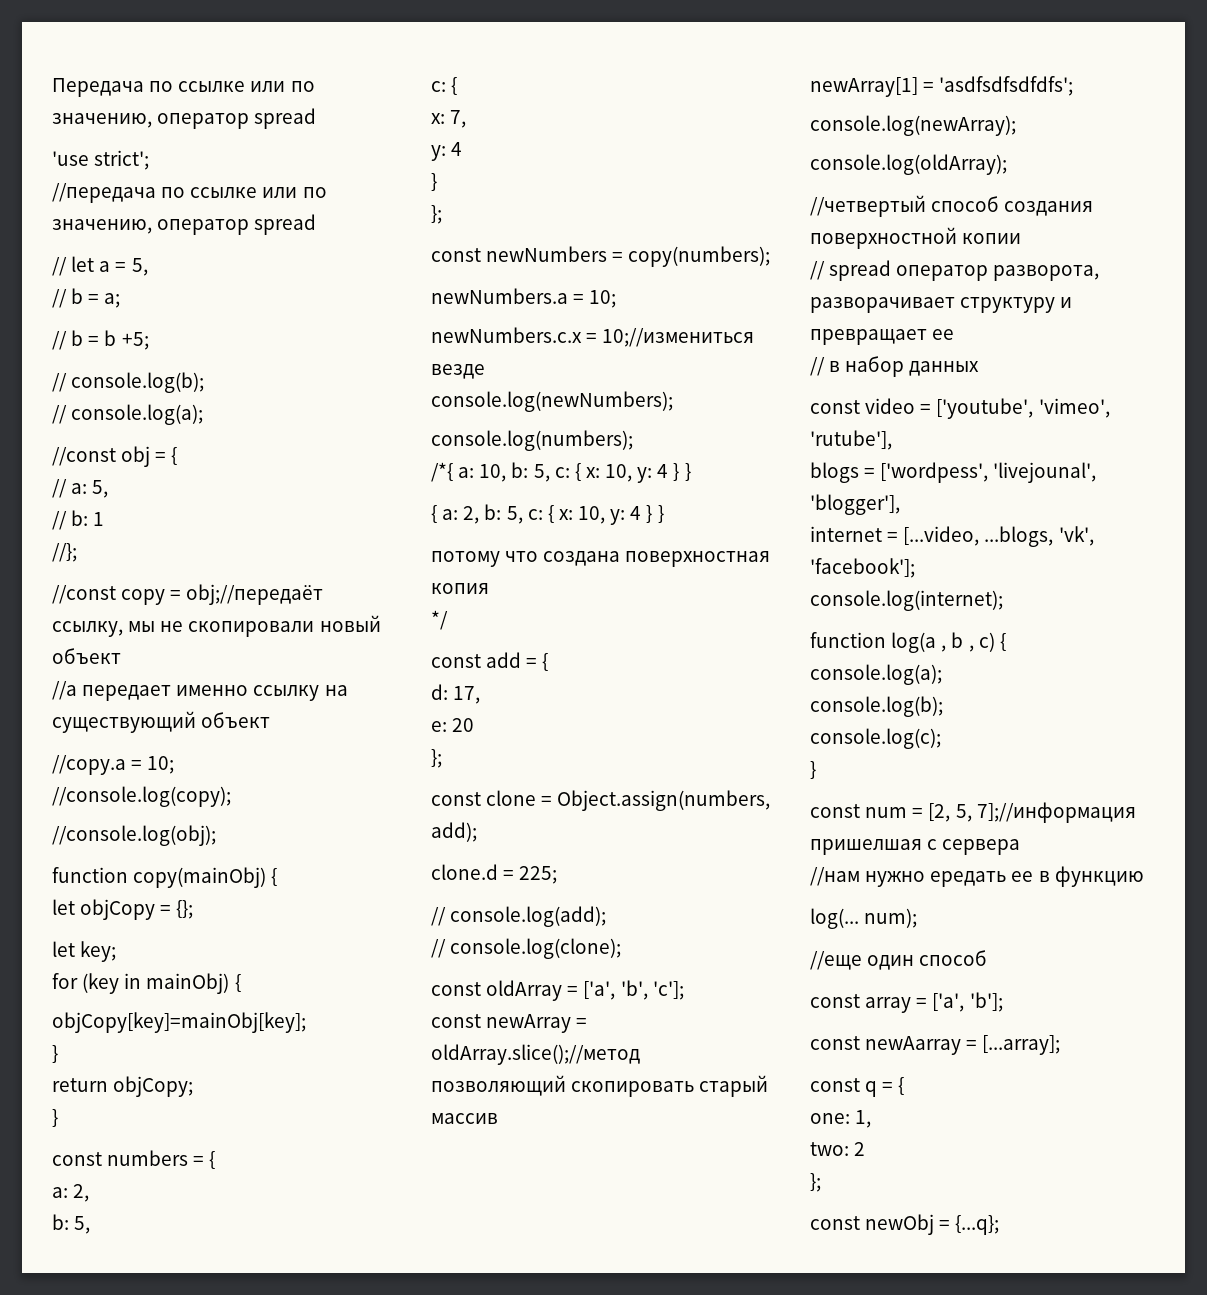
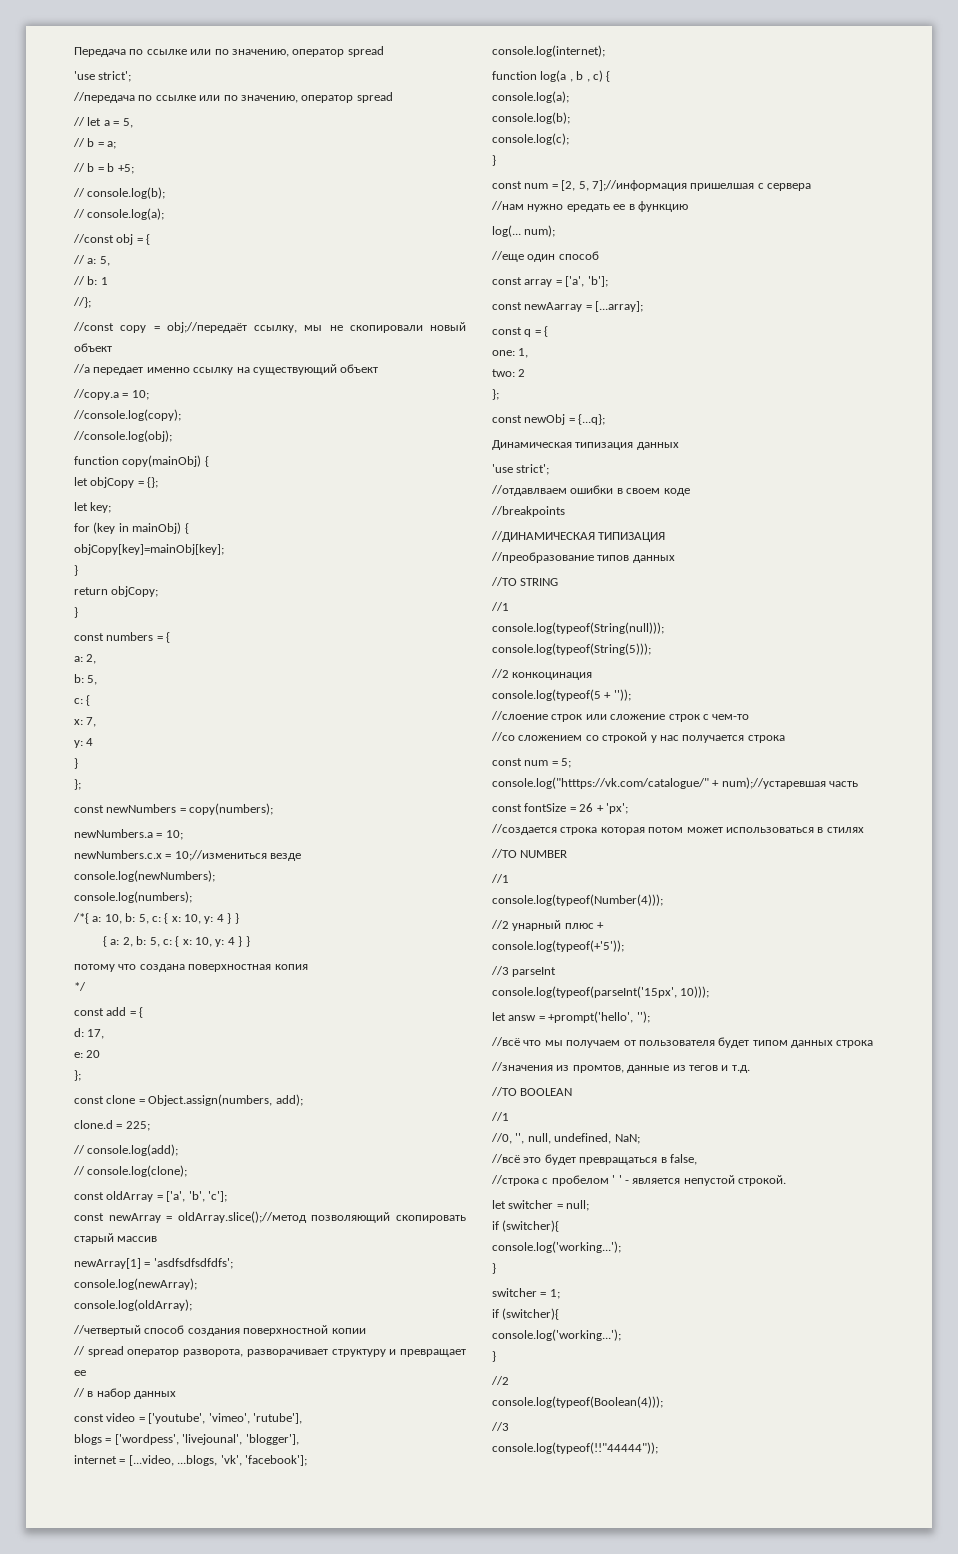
+ Динамическая типизация данных
+ 'use strict';
+ //отдавлваем ошибки в своем коде
+ //breakpoints
+ //ДИНАМИЧЕСКАЯ ТИПИЗАЦИЯ
+ //преобразование типов данных
+ //TO STRING
+ //1
+ console.log(typeof(String(null)));
+ console.log(typeof(String(5)));
+ //2 конкоцинация
+ console.log(typeof(5 + ''));
+ //слоение строк или сложение строк с чем-то
+ //со сложением со строкой у нас получается строка
+ const num = 5;
+ console.log("htttps://vk.com/catalogue/" + num);//устаревшая часть
+ const fontSize = 26 + 'px';
+ //создается строка которая потом может использоваться в стилях
+ //TO NUMBER
+ //1
+ console.log(typeof(Number(4)));
+ //2 унарный плюс +
+ console.log(typeof(+'5'));
+ //3 parseInt
+ console.log(typeof(parseInt('15px', 10)));
+ let answ = +prompt('hello', '');
+ //всё что мы получаем от пользователя будет типом данных строка
+ //значения из промтов, данные из тегов и т.д.
+ //TO BOOLEAN
+ //1
+ //0, '', null, undefined, NaN;
+ //всё это будет превращаться в false,
+ //строка с пробелом ' ' - является непустой строкой.
+ let switcher = null;
+ if (switcher){
+ console.log('working...');
+ }
+ switcher = 1;
+ if (switcher){
+ console.log('working...');
+ }
+ //2
+ console.log(typeof(Boolean(4)));
+ //3
+ console.log(typeof(!!"44444"));

